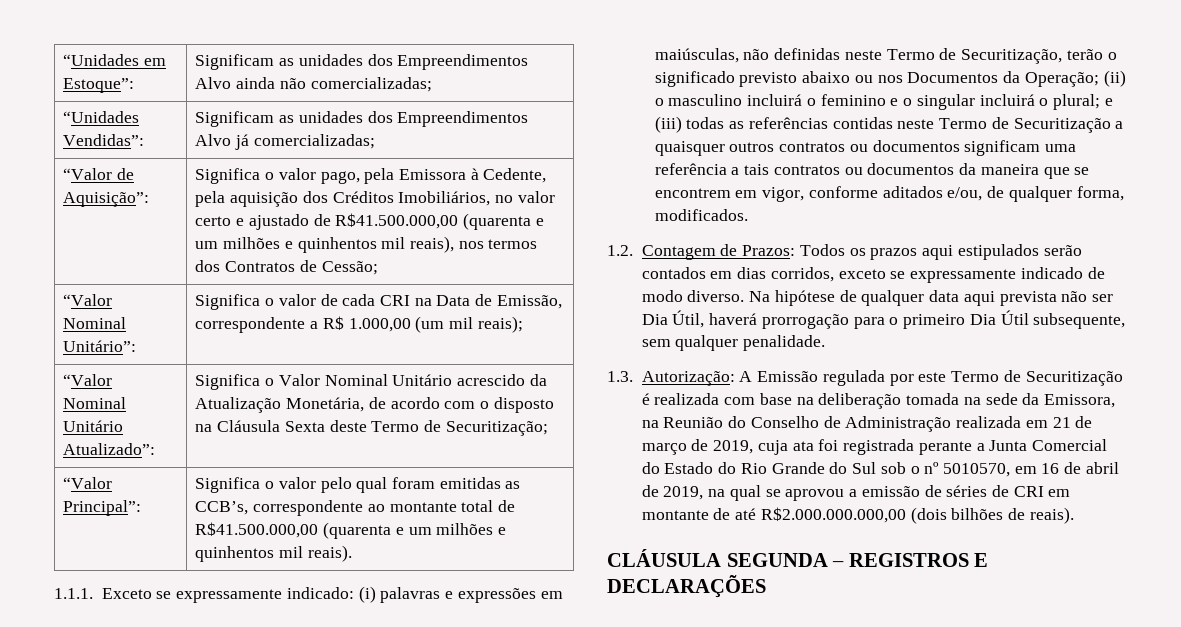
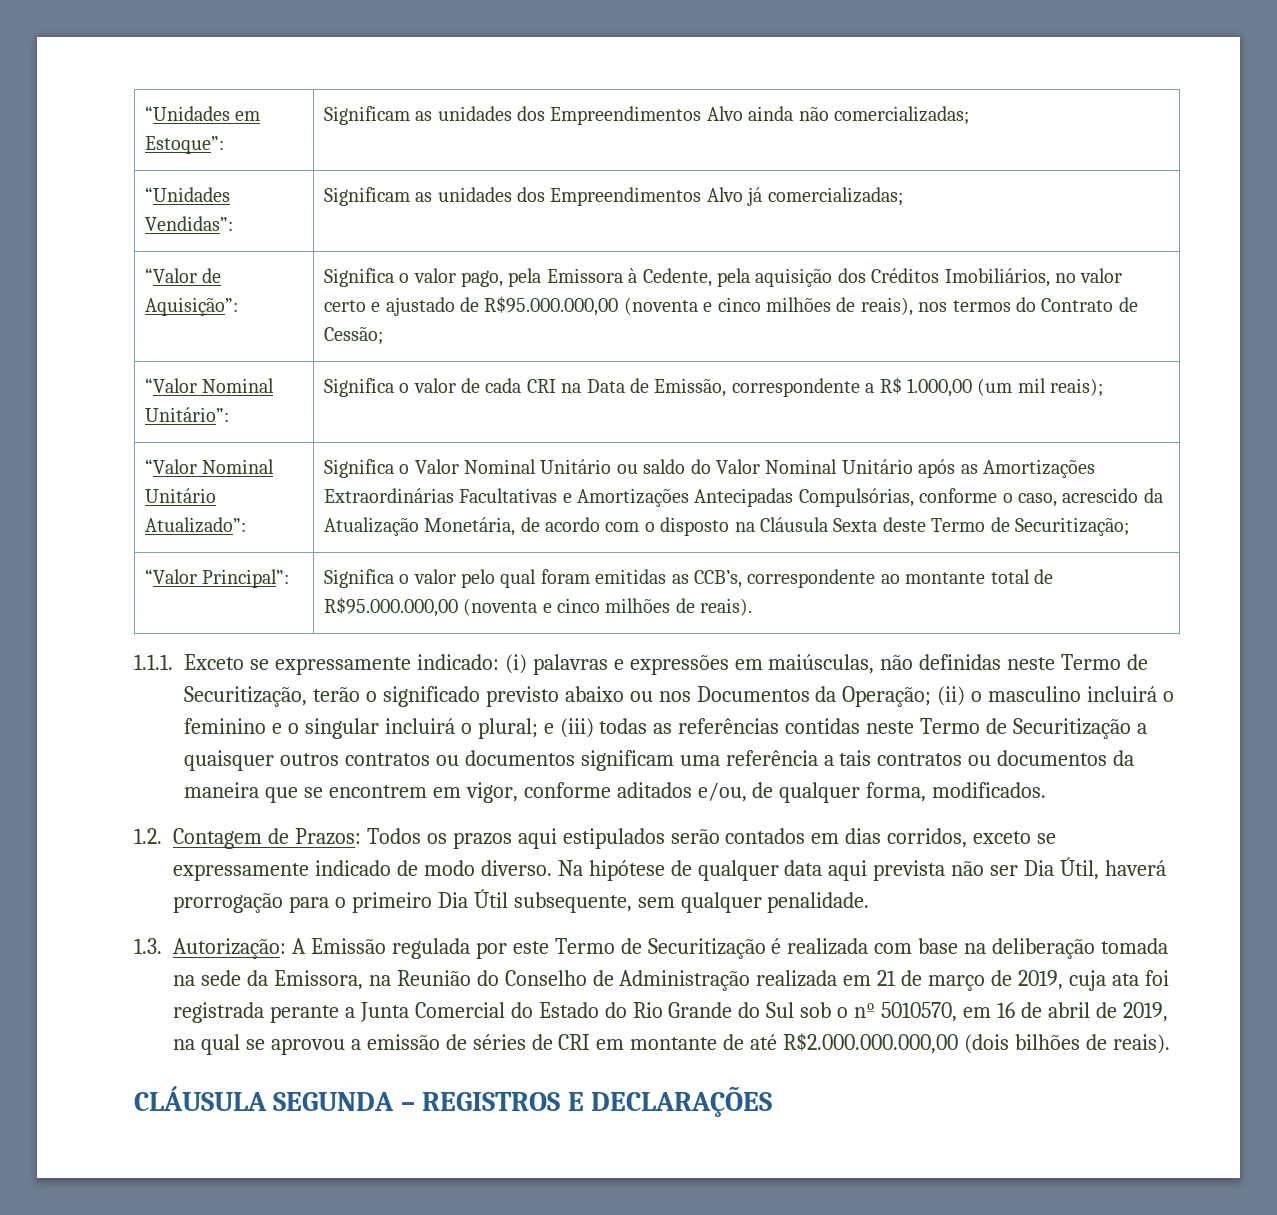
- “Valor de Aquisição”: | Significa o valor pago, pela Emissora à Cedente, pela aquisição dos Créditos Imobiliários, no valor certo e ajustado de R$41.500.000,00 (quarenta e um milhões e quinhentos mil reais), nos termos dos Contratos de Cessão;
+ “Valor de Aquisição”: | Significa o valor pago, pela Emissora à Cedente, pela aquisição dos Créditos Imobiliários, no valor certo e ajustado de R$95.000.000,00 (noventa e cinco milhões de reais), nos termos do Contrato de Cessão;
- Significa o Valor Nominal Unitário acrescido da Atualização Monetária, de acordo com o disposto na Cláusula Sexta deste Termo de Securitização;
+ Significa o Valor Nominal Unitário ou saldo do Valor Nominal Unitário após as Amortizações Extraordinárias Facultativas e Amortizações Antecipadas Compulsórias, conforme o caso, acrescido da Atualização Monetária, de acordo com o disposto na Cláusula Sexta deste Termo de Securitização;
- “Valor Principal”: | Significa o valor pelo qual foram emitidas as CCB’s, correspondente ao montante total de R$41.500.000,00 (quarenta e um milhões e quinhentos mil reais).
+ “Valor Principal”: | Significa o valor pelo qual foram emitidas as CCB’s, correspondente ao montante total de R$95.000.000,00 (noventa e cinco milhões de reais).

